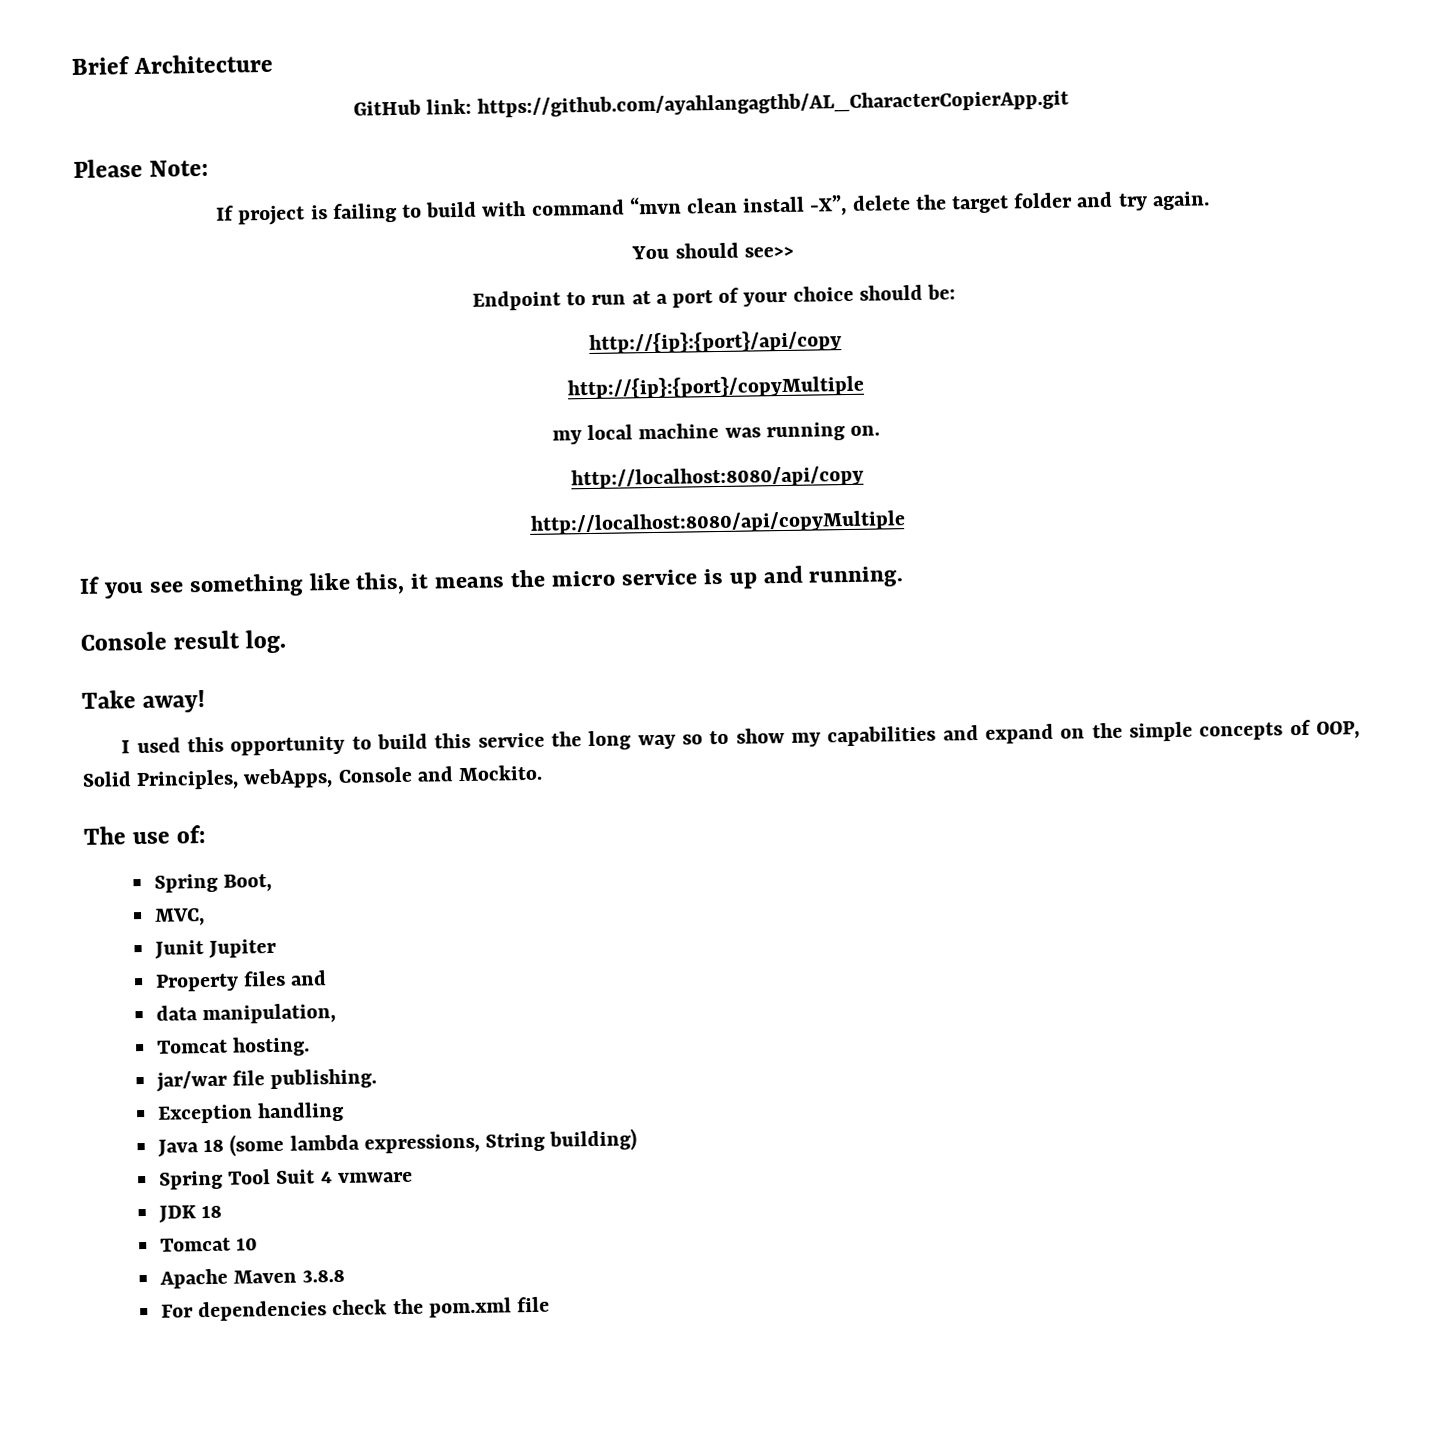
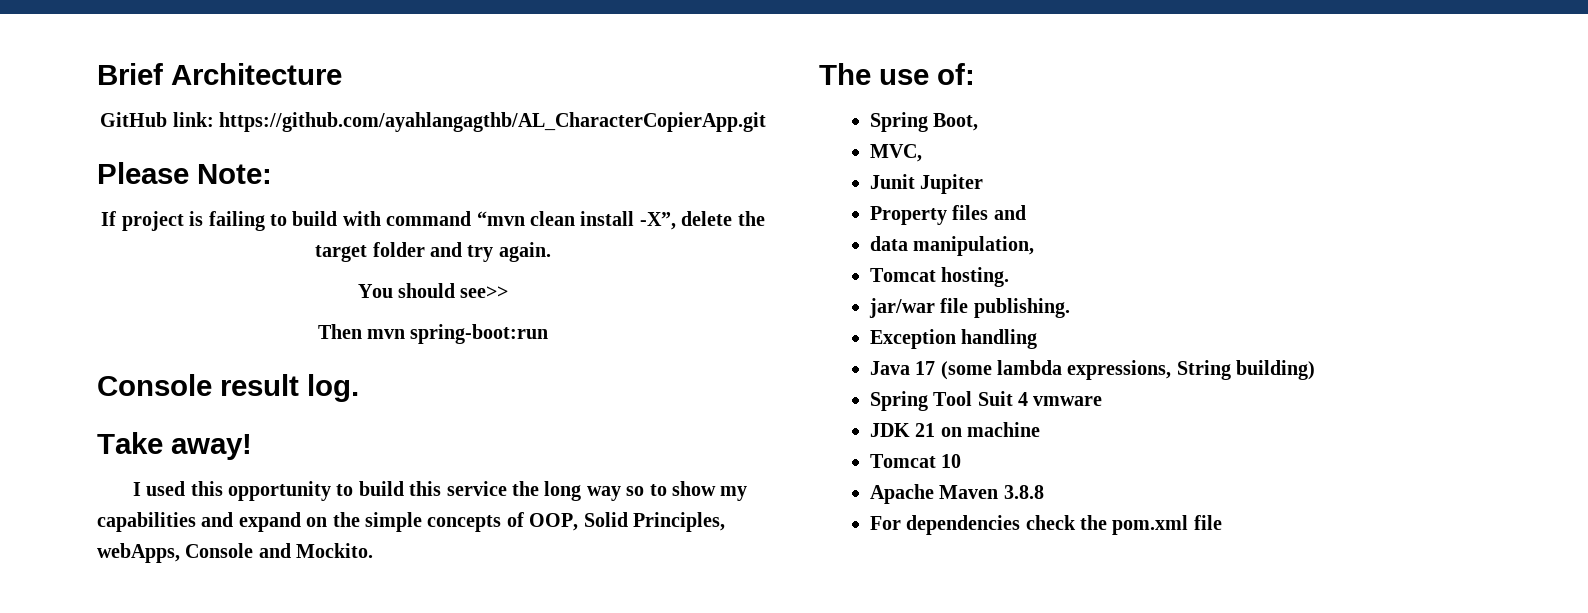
- Endpoint to run at a port of your choice should be:
- http://{ip}:{port}/api/copy
- http://{ip}:{port}/copyMultiple
- my local machine was running on.
- http://localhost:8080/api/copy
- http://localhost:8080/api/copyMultiple
- If you see something like this, it means the micro service is up and running.
+ Then mvn spring-boot:run
- Java 18 (some lambda expressions, String building)
+ Java 17 (some lambda expressions, String building)
- JDK 18
+ JDK 21 on machine

